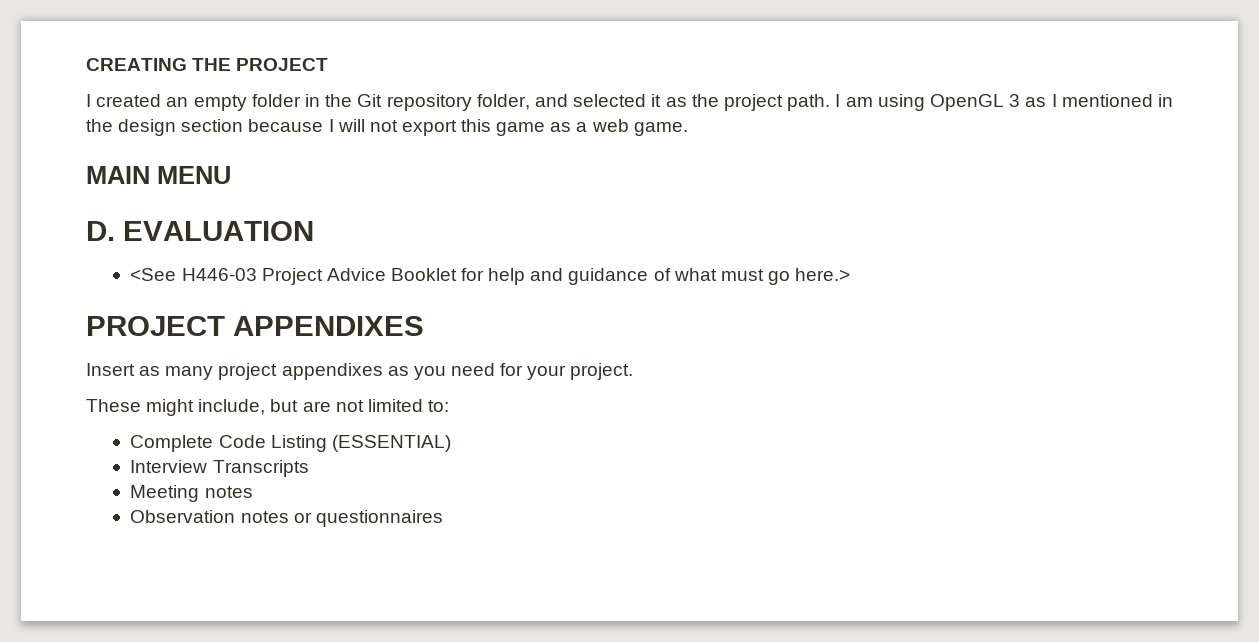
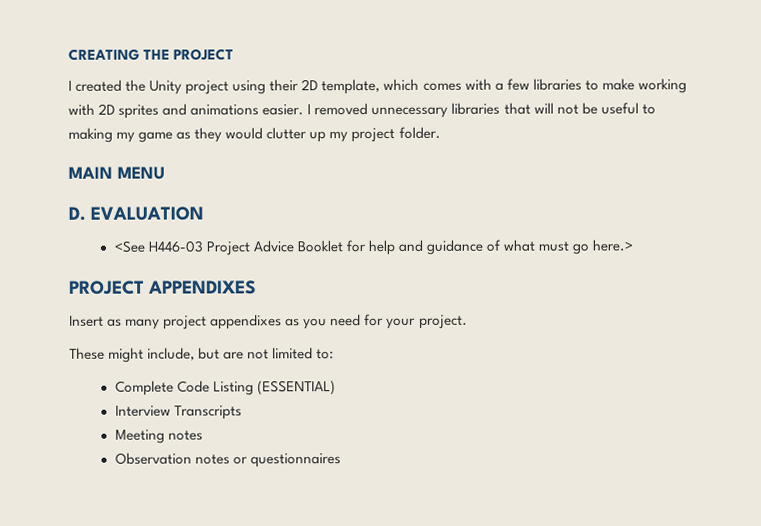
- I created an empty folder in the Git repository folder, and selected it as the project path. I am using OpenGL 3 as I mentioned in the design section because I will not export this game as a web game.
+ I created the Unity project using their 2D template, which comes with a few libraries to make working with 2D sprites and animations easier. I removed unnecessary libraries that will not be useful to making my game as they would clutter up my project folder.

